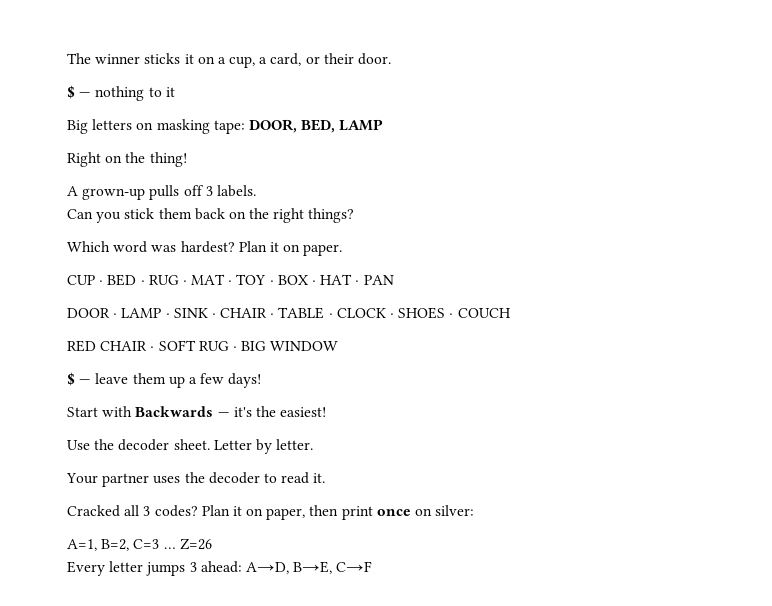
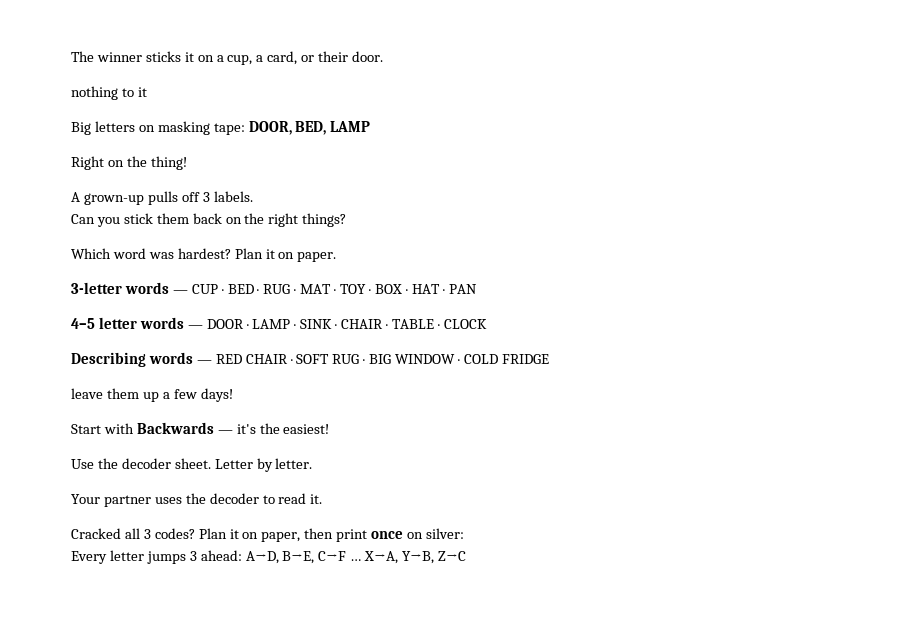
- $ — nothing to it
+ nothing to it
- CUP · BED · RUG · MAT · TOY · BOX · HAT · PAN
+ 3-letter words — CUP · BED · RUG · MAT · TOY · BOX · HAT · PAN
- DOOR · LAMP · SINK · CHAIR · TABLE · CLOCK · SHOES · COUCH
- RED CHAIR · SOFT RUG · BIG WINDOW
- $ — leave them up a few days!
+ 4–5 letter words — DOOR · LAMP · SINK · CHAIR · TABLE · CLOCK
+ Describing words — RED CHAIR · SOFT RUG · BIG WINDOW · COLD FRIDGE
+ leave them up a few days!
- A=1, B=2, C=3 … Z=26
- Every letter jumps 3 ahead: A→D, B→E, C→F
+ Every letter jumps 3 ahead: A→D, B→E, C→F … X→A, Y→B, Z→C

